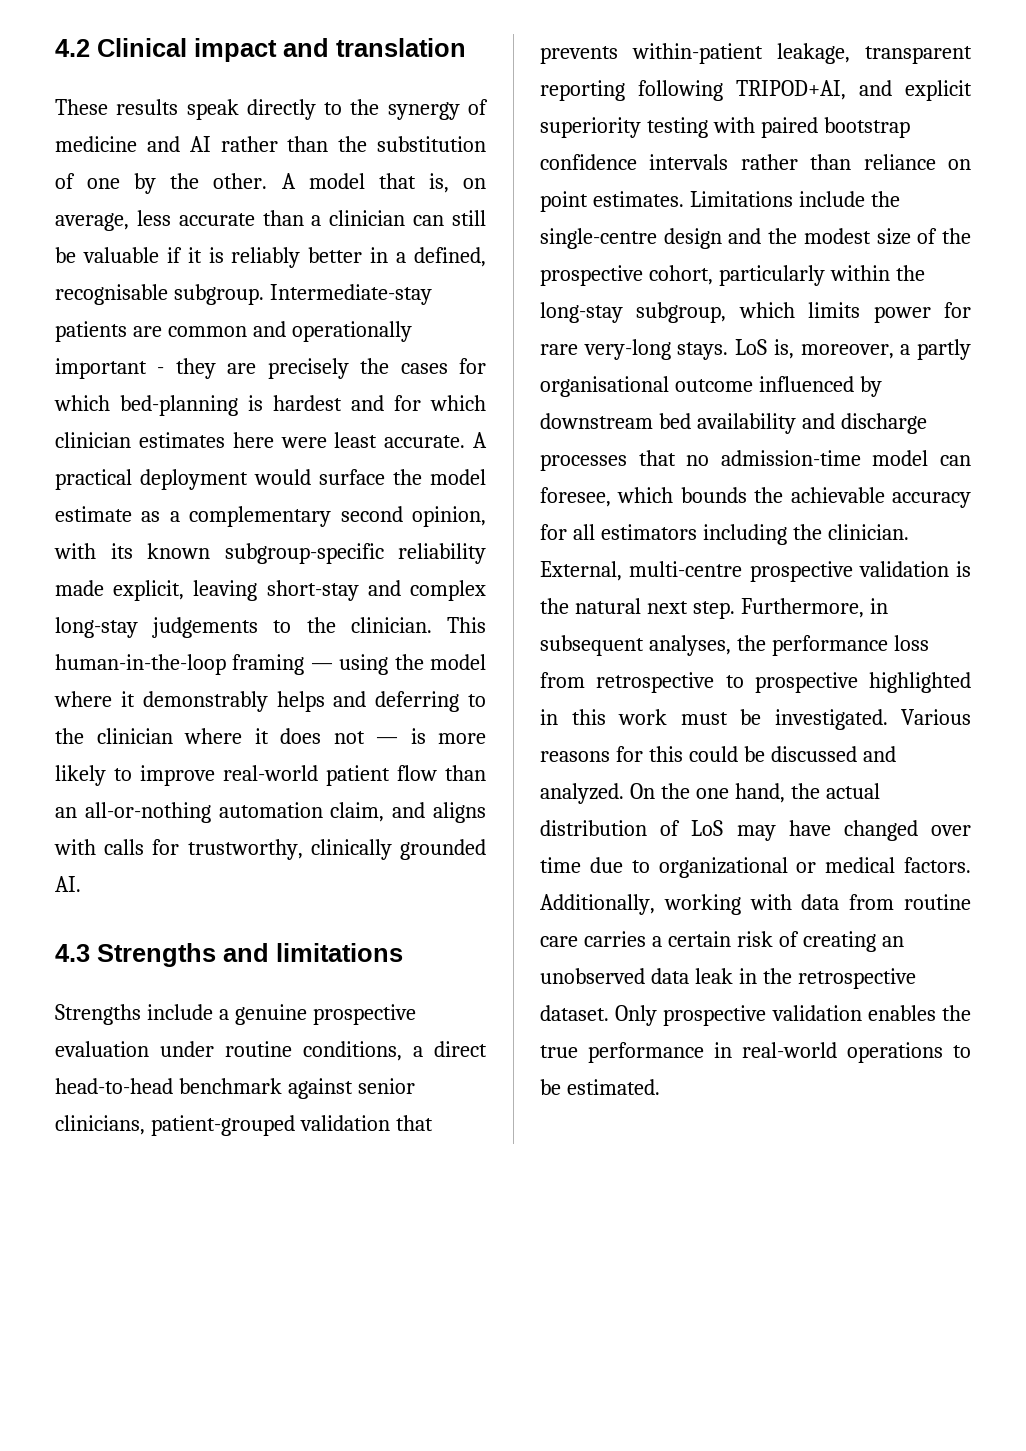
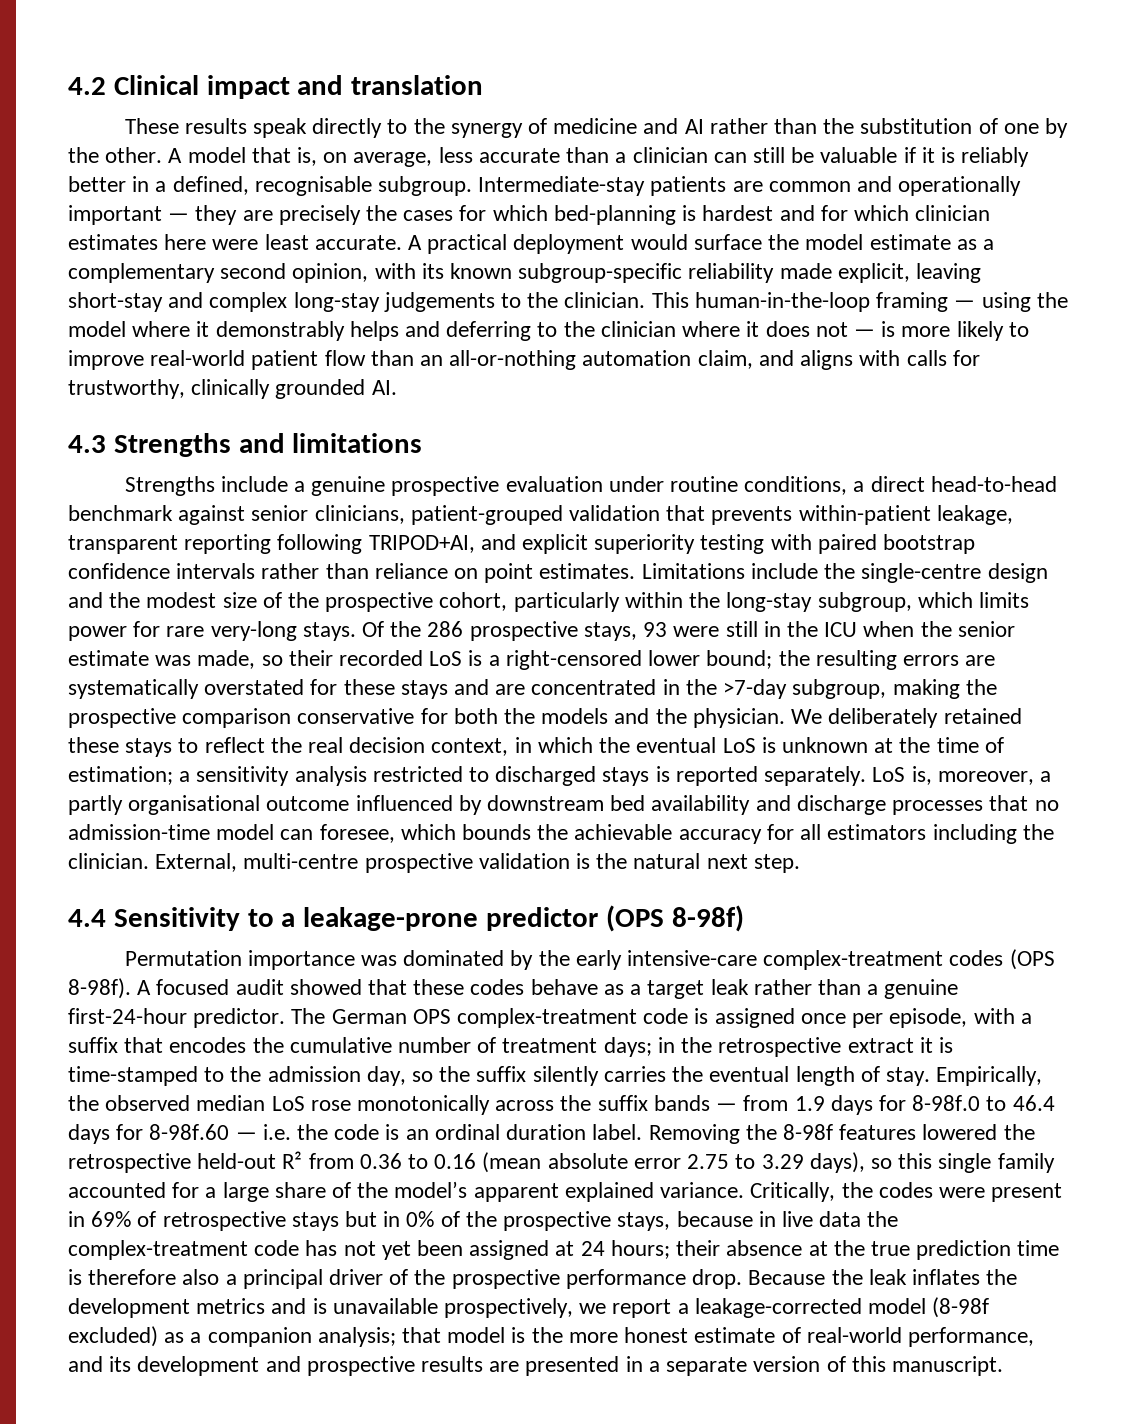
- Intermediate-stay patients are common and operationally important - they are precisely the cases for which bed-planning is hardest and for which clinician estimates here were least accurate.
+ Intermediate-stay patients are common and operationally important — they are precisely the cases for which bed-planning is hardest and for which clinician estimates here were least accurate.
+ Of the 286 prospective stays, 93 were still in the ICU when the senior estimate was made, so their recorded LoS is a right-censored lower bound; the resulting errors are systematically overstated for these stays and are concentrated in the >7-day subgroup, making the prospective comparison conservative for both the models and the physician. We deliberately retained these stays to reflect the real decision context, in which the eventual LoS is unknown at the time of estimation; a sensitivity analysis restricted to discharged stays is reported separately.
- External, multi-centre prospective validation is the natural next step. Furthermore, in subsequent analyses, the performance loss from retrospective to prospective highlighted in this work must be investigated. Various reasons for this could be discussed and analyzed. On the one hand, the actual distribution of LoS may have changed over time due to organizational or medical factors. Additionally, working with data from routine care carries a certain risk of creating an unobserved data leak in the retrospective dataset. Only prospective validation enables the true performance in real-world operations to be estimated.
+ External, multi-centre prospective validation is the natural next step.
+ 4.4 Sensitivity to a leakage-prone predictor (OPS 8-98f)
+ Permutation importance was dominated by the early intensive-care complex-treatment codes (OPS 8-98f). A focused audit showed that these codes behave as a target leak rather than a genuine first-24-hour predictor. The German OPS complex-treatment code is assigned once per episode, with a suffix that encodes the cumulative number of treatment days; in the retrospective extract it is time-stamped to the admission day, so the suffix silently carries the eventual length of stay. Empirically, the observed median LoS rose monotonically across the suffix bands — from 1.9 days for 8-98f.0 to 46.4 days for 8-98f.60 — i.e. the code is an ordinal duration label. Removing the 8-98f features lowered the retrospective held-out R² from 0.36 to 0.16 (mean absolute error 2.75 to 3.29 days), so this single family accounted for a large share of the model’s apparent explained variance. Critically, the codes were present in 69% of retrospective stays but in 0% of the prospective stays, because in live data the complex-treatment code has not yet been assigned at 24 hours; their absence at the true prediction time is therefore also a principal driver of the prospective performance drop. Because the leak inflates the development metrics and is unavailable prospectively, we report a leakage-corrected model (8-98f excluded) as a companion analysis; that model is the more honest estimate of real-world performance, and its development and prospective results are presented in a separate version of this manuscript.

